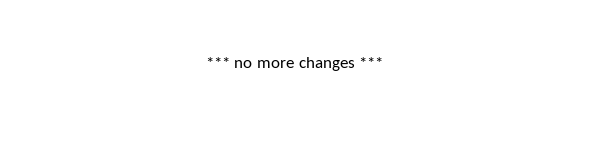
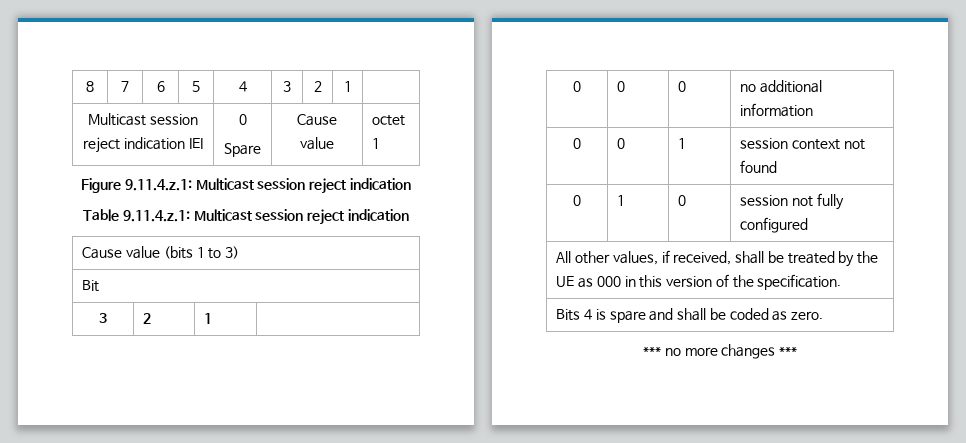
+ 8 | 7 | 6 | 5 | 4 | 3 | 2 | 1 |
+ Multicast session reject indication IEI | 0
+ Spare | Cause value | octet 1
+ Figure 9.11.4.z.1: Multicast session reject indication
+ Table 9.11.4.z.1: Multicast session reject indication
+ Cause value (bits 1 to 3)
+ Bit
+ 3 | 2 | 1 |
+ 0 | 0 | 0 | no additional information
+ 0 | 0 | 1 | session context not found
+ 0 | 1 | 0 | session not fully configured
+ All other values, if received, shall be treated by the UE as 000 in this version of the specification.
+ Bits 4 is spare and shall be coded as zero.

